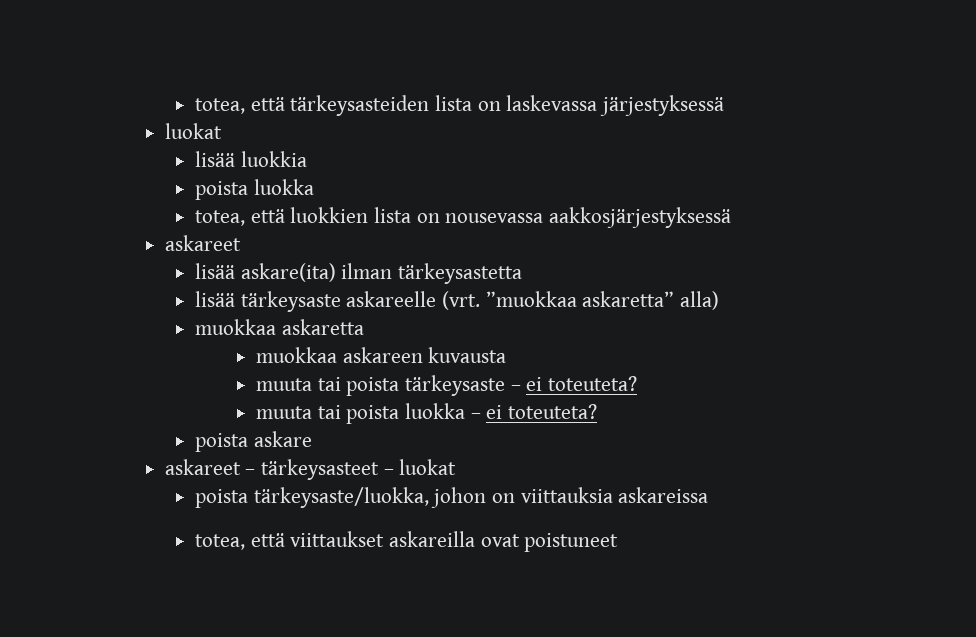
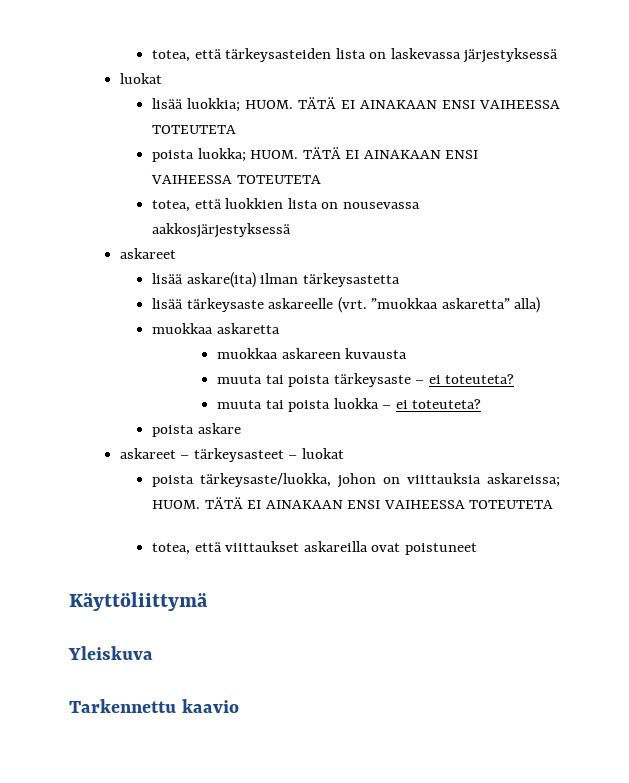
- lisää luokkia
- poista luokka
+ lisää luokkia; HUOM. TÄTÄ EI AINAKAAN ENSI VAIHEESSA TOTEUTETA
+ poista luokka; HUOM. TÄTÄ EI AINAKAAN ENSI VAIHEESSA TOTEUTETA
- poista tärkeysaste/luokka, johon on viittauksia askareissa
+ poista tärkeysaste/luokka, johon on viittauksia askareissa; HUOM. TÄTÄ EI AINAKAAN ENSI VAIHEESSA TOTEUTETA
+ Käyttöliittymä
+ Yleiskuva
+ Tarkennettu kaavio

